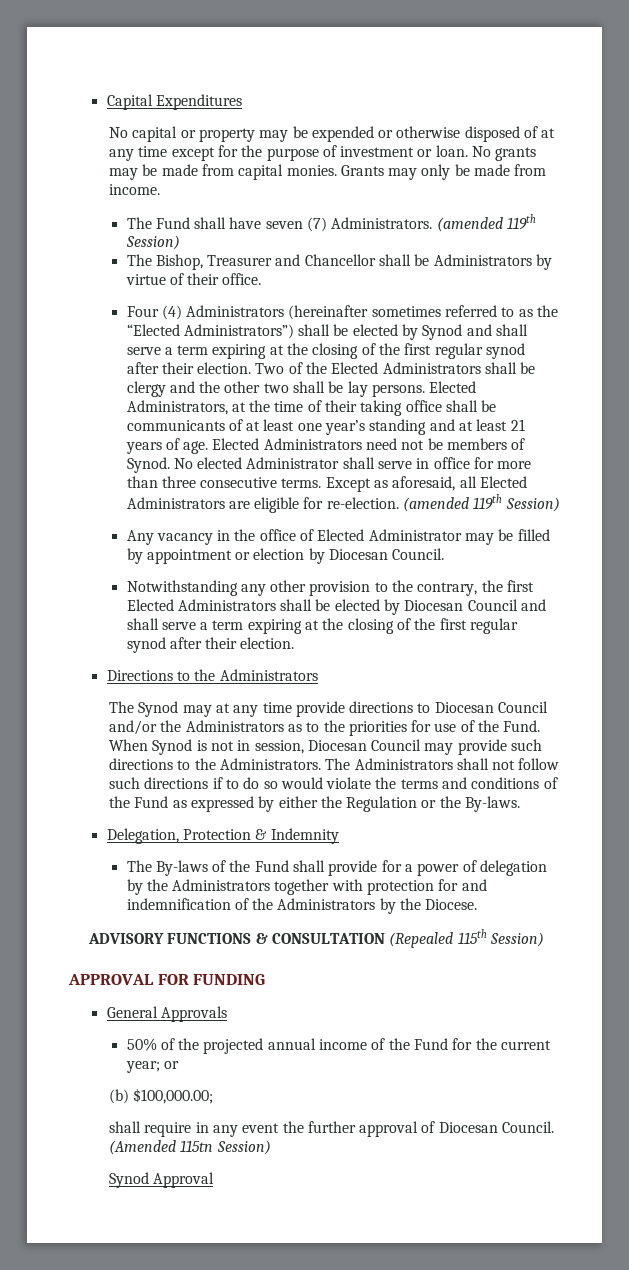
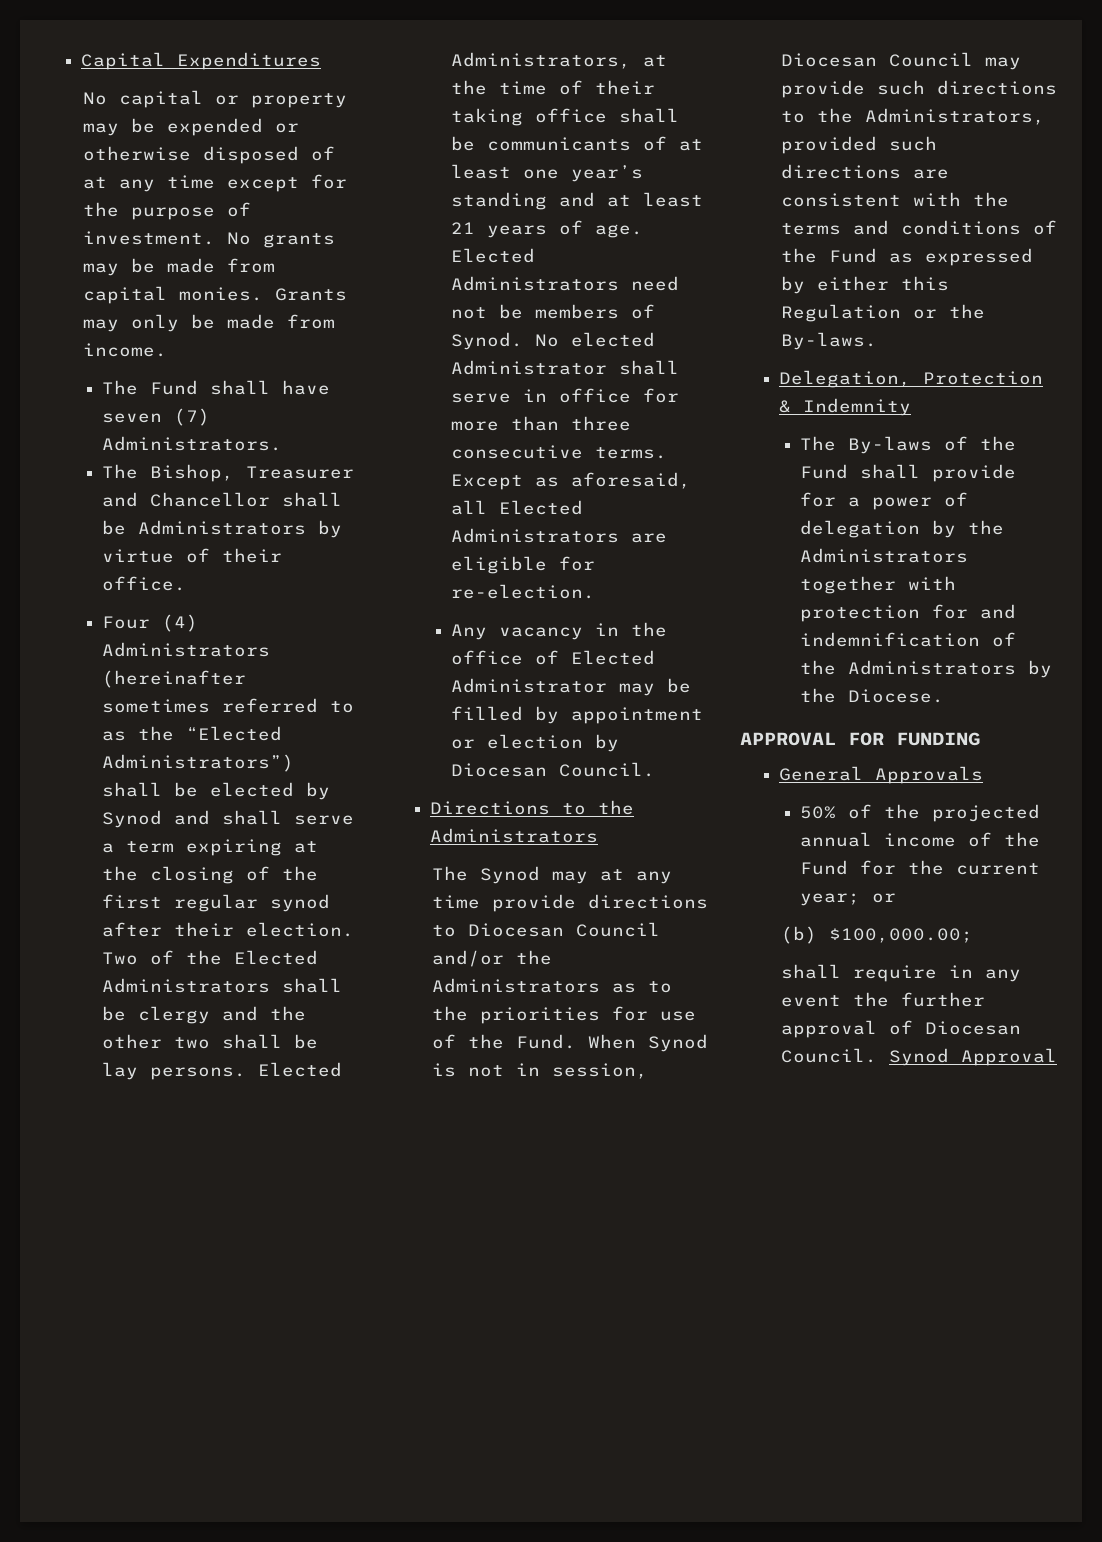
- No capital or property may be expended or otherwise disposed of at any time except for the purpose of investment or loan.
+ No capital or property may be expended or otherwise disposed of at any time except for the purpose of investment.
- The Fund shall have seven (7) Administrators. (amended 119th Session)
+ The Fund shall have seven (7) Administrators.
- Except as aforesaid, all Elected Administrators are eligible for re-election. (amended 119th Session)
+ Except as aforesaid, all Elected Administrators are eligible for re-election.
- Notwithstanding any other provision to the contrary, the first Elected Administrators shall be elected by Diocesan Council and shall serve a term expiring at the closing of the first regular synod after their election.
- When Synod is not in session, Diocesan Council may provide such directions to the Administrators. The Administrators shall not follow such directions if to do so would violate the terms and conditions of the Fund as expressed by either the Regulation or the By-laws.
+ When Synod is not in session, Diocesan Council may provide such directions to the Administrators, provided such directions are consistent with the terms and conditions of the Fund as expressed by either this Regulation or the By-laws.
- ADVISORY FUNCTIONS & CONSULTATION (Repealed 115th Session)
- shall require in any event the further approval of Diocesan Council. (Amended 115tn Session)
- Synod Approval
+ shall require in any event the further approval of Diocesan Council. Synod Approval

